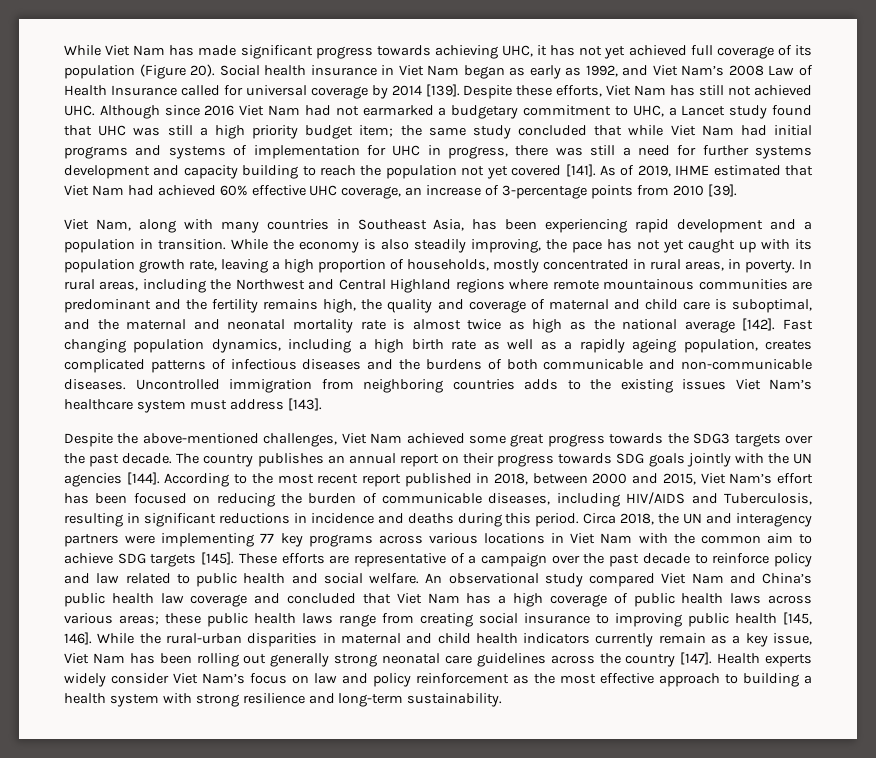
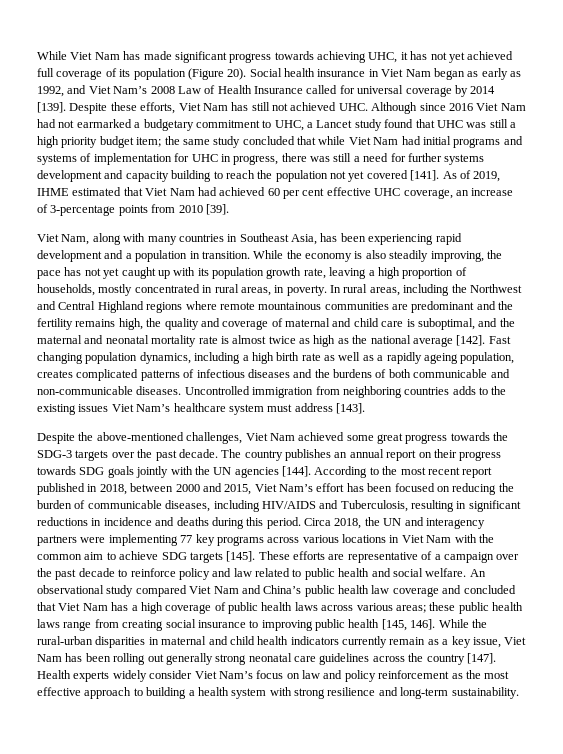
- As of 2019, IHME estimated that Viet Nam had achieved 60% effective UHC coverage, an increase of 3-percentage points from 2010 [39].
+ As of 2019, IHME estimated that Viet Nam had achieved 60 per cent effective UHC coverage, an increase of 3-percentage points from 2010 [39].
- Despite the above-mentioned challenges, Viet Nam achieved some great progress towards the SDG3 targets over the past decade.
+ Despite the above-mentioned challenges, Viet Nam achieved some great progress towards the SDG-3 targets over the past decade.

